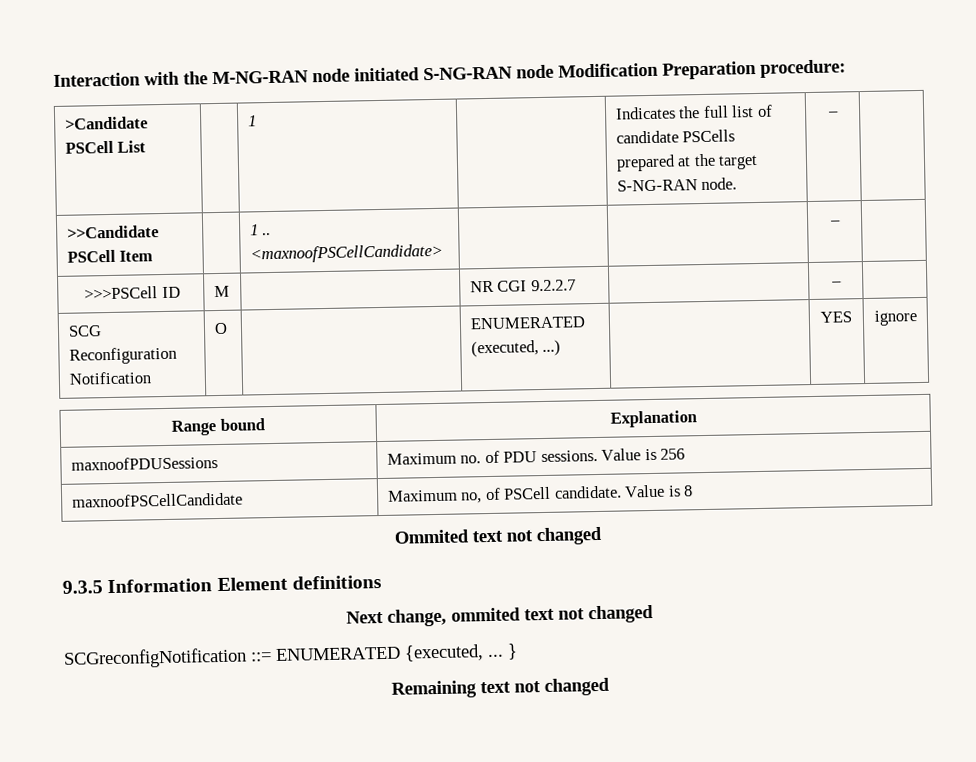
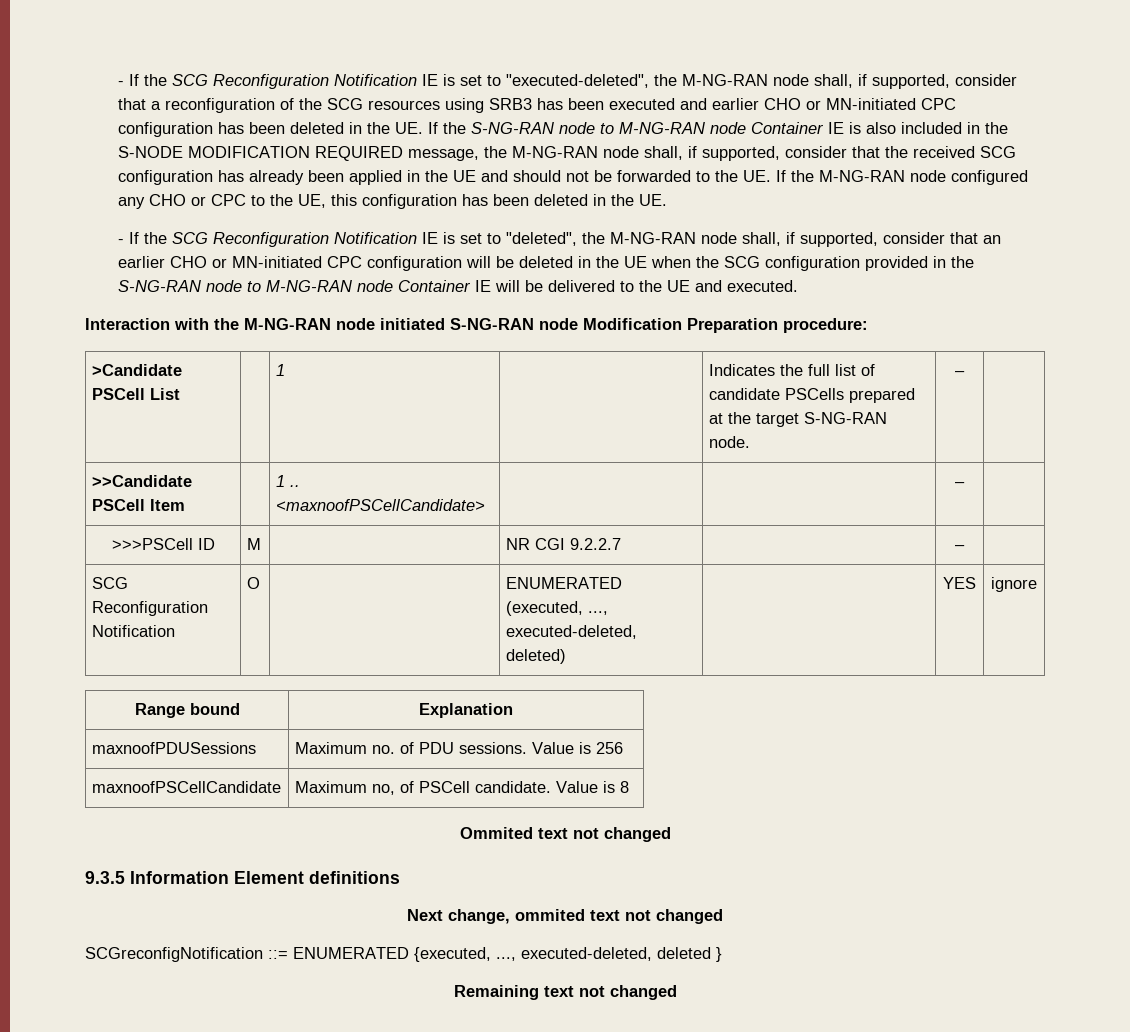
+ - If the SCG Reconfiguration Notification IE is set to "executed-deleted", the M-NG-RAN node shall, if supported, consider that a reconfiguration of the SCG resources using SRB3 has been executed and earlier CHO or MN-initiated CPC configuration has been deleted in the UE. If the S-NG-RAN node to M-NG-RAN node Container IE is also included in the S-NODE MODIFICATION REQUIRED message, the M-NG-RAN node shall, if supported, consider that the received SCG configuration has already been applied in the UE and should not be forwarded to the UE. If the M-NG-RAN node configured any CHO or CPC to the UE, this configuration has been deleted in the UE.
+ - If the SCG Reconfiguration Notification IE is set to "deleted", the M-NG-RAN node shall, if supported, consider that an earlier CHO or MN-initiated CPC configuration will be deleted in the UE when the SCG configuration provided in the S-NG-RAN node to M-NG-RAN node Container IE will be delivered to the UE and executed.
- SCG Reconfiguration Notification | O | | ENUMERATED (executed, ...) | | YES | ignore
+ SCG Reconfiguration Notification | O | | ENUMERATED (executed, ..., executed-deleted, deleted) | | YES | ignore
- SCGreconfigNotification ::= ENUMERATED {executed, ... }
+ SCGreconfigNotification ::= ENUMERATED {executed, ..., executed-deleted, deleted }

